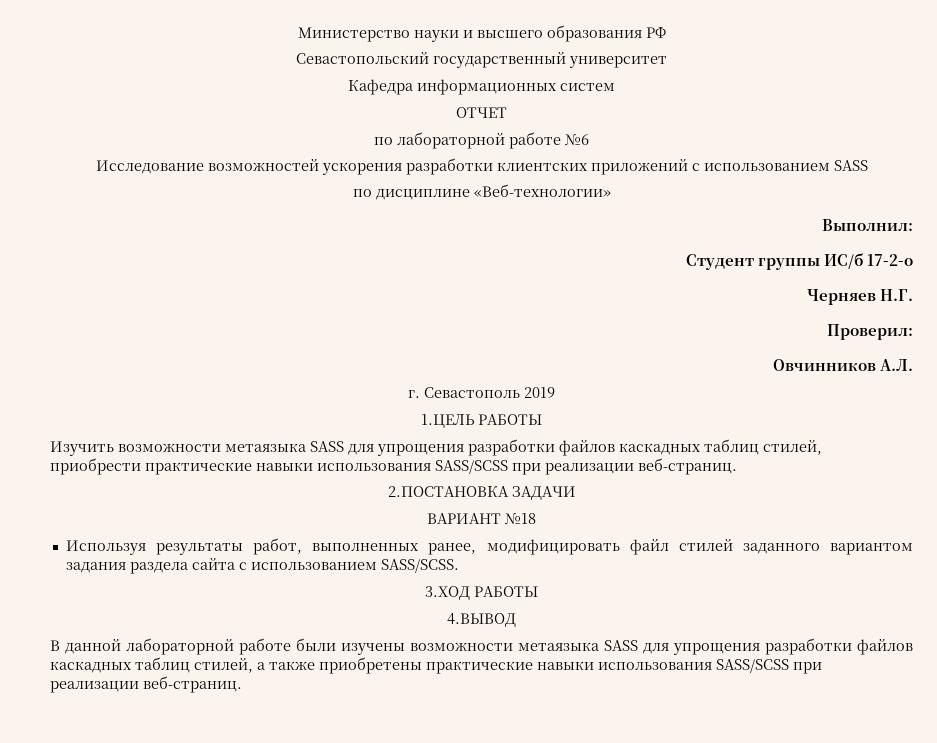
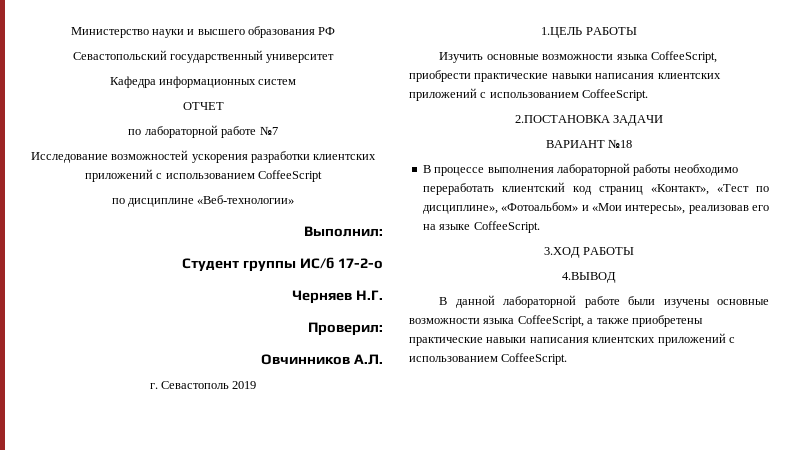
- по лабораторной работе №6
+ по лабораторной работе №7
- Исследование возможностей ускорения разработки клиентских приложений с использованием SASS
+ Исследование возможностей ускорения разработки клиентских приложений с использованием CoffeeScript
- Изучить возможности метаязыка SASS для упрощения разработки файлов каскадных таблиц стилей, приобрести практические навыки использования SASS/SCSS при реализации веб-страниц.
+ Изучить основные возможности языка CoffeeScript, приобрести практические навыки написания клиентских приложений с использованием CoffeeScript.
  2.ПОСТАНОВКА ЗАДАЧИ
  ВАРИАНТ №18
- Используя результаты работ, выполненных ранее, модифицировать файл стилей заданного вариантом задания раздела сайта с использованием SASS/SCSS.
+ В процессе выполнения лабораторной работы необходимо переработать клиентский код страниц «Контакт», «Тест по дисциплине», «Фотоальбом» и «Мои интересы», реализовав его на языке CoffeeScript.
- В данной лабораторной работе были изучены возможности метаязыка SASS для упрощения разработки файлов каскадных таблиц стилей, а также приобретены практические навыки использования SASS/SCSS при реализации веб-страниц.
+ В данной лабораторной работе были изучены основные возможности языка CoffeeScript, а также приобретены практические навыки написания клиентских приложений с использованием CoffeeScript.

